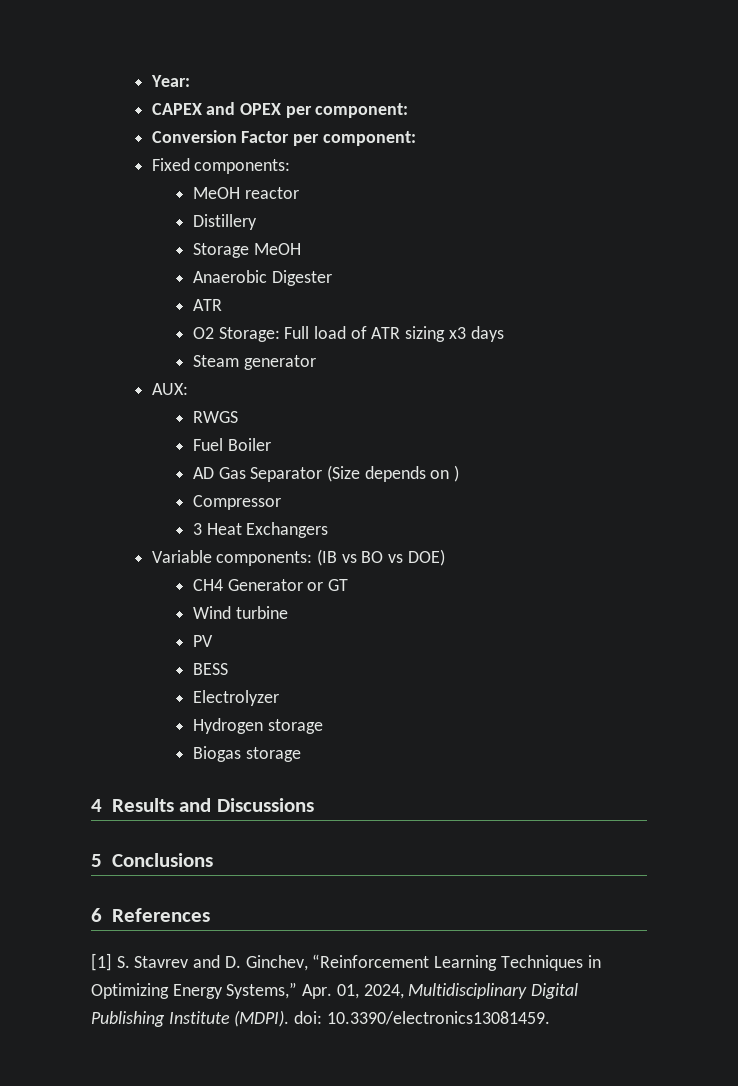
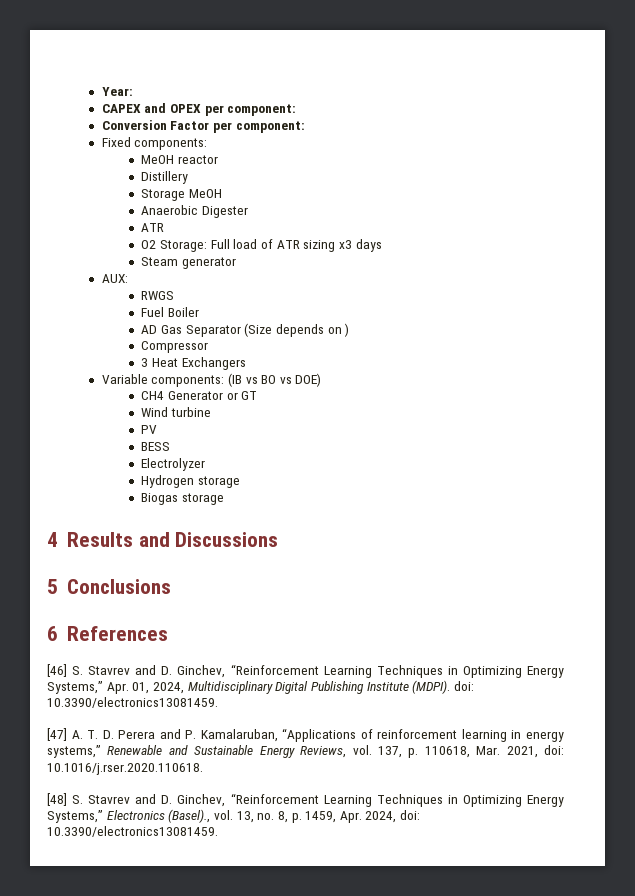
- [1] S. Stavrev and D. Ginchev, “Reinforcement Learning Techniques in Optimizing Energy Systems,” Apr. 01, 2024, Multidisciplinary Digital Publishing Institute (MDPI). doi: 10.3390/electronics13081459.
+ [46] S. Stavrev and D. Ginchev, “Reinforcement Learning Techniques in Optimizing Energy Systems,” Apr. 01, 2024, Multidisciplinary Digital Publishing Institute (MDPI). doi: 10.3390/electronics13081459.
+ [47] A. T. D. Perera and P. Kamalaruban, “Applications of reinforcement learning in energy systems,” Renewable and Sustainable Energy Reviews, vol. 137, p. 110618, Mar. 2021, doi: 10.1016/j.rser.2020.110618.
+ [48] S. Stavrev and D. Ginchev, “Reinforcement Learning Techniques in Optimizing Energy Systems,” Electronics (Basel)., vol. 13, no. 8, p. 1459, Apr. 2024, doi: 10.3390/electronics13081459.

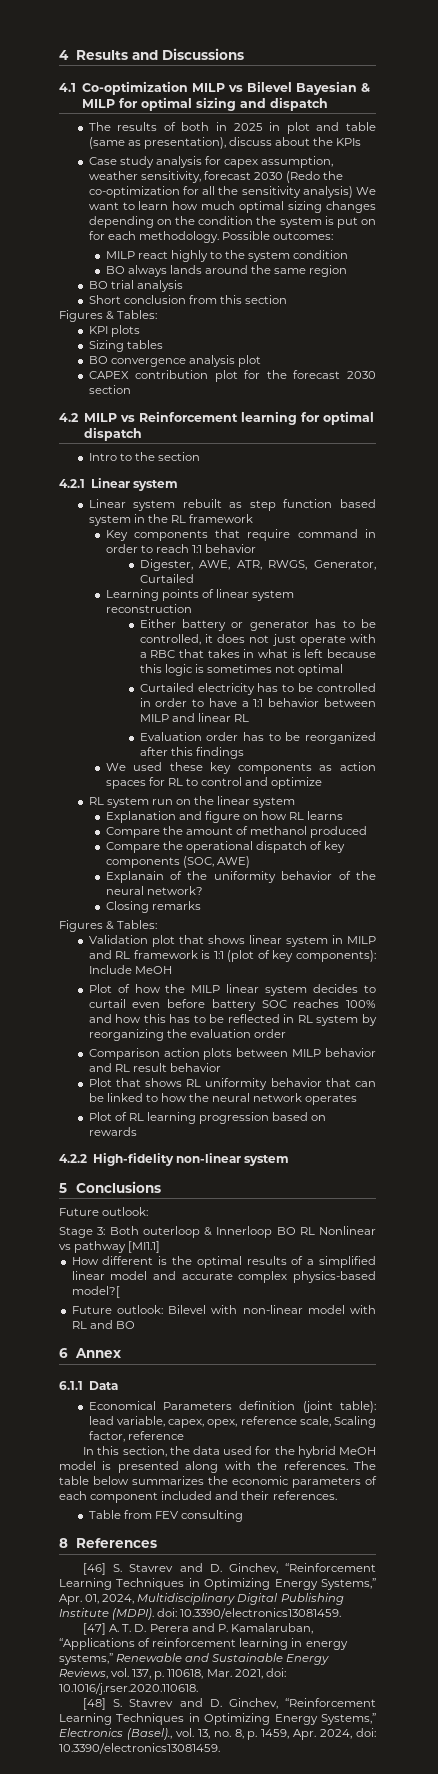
- Year:
- CAPEX and OPEX per component:
- Conversion Factor per component:
- Fixed components:
- MeOH reactor
- Distillery
- Storage MeOH
- Anaerobic Digester
- ATR
- O2 Storage: Full load of ATR sizing x3 days
- Steam generator
- AUX:
- RWGS
- Fuel Boiler
- AD Gas Separator (Size depends on )
- Compressor
- 3 Heat Exchangers
- Variable components: (IB vs BO vs DOE)
- CH4 Generator or GT
- Wind turbine
- PV
- BESS
- Electrolyzer
- Hydrogen storage
- Biogas storage
  4 Results and Discussions
+ 4.1 Co-optimization MILP vs Bilevel Bayesian & MILP for optimal sizing and dispatch
+ The results of both in 2025 in plot and table (same as presentation), discuss about the KPIs
+ Case study analysis for capex assumption, weather sensitivity, forecast 2030 (Redo the co-optimization for all the sensitivity analysis) We want to learn how much optimal sizing changes depending on the condition the system is put on for each methodology. Possible outcomes:
+ MILP react highly to the system condition
+ BO always lands around the same region
+ BO trial analysis
+ Short conclusion from this section
+ Figures & Tables:
+ KPI plots
+ Sizing tables
+ BO convergence analysis plot
+ CAPEX contribution plot for the forecast 2030 section
+ 4.2 MILP vs Reinforcement learning for optimal dispatch
+ Intro to the section
+ 4.2.1 Linear system
+ Linear system rebuilt as step function based system in the RL framework
+ Key components that require command in order to reach 1:1 behavior
+ Digester, AWE, ATR, RWGS, Generator, Curtailed
+ Learning points of linear system reconstruction
+ Either battery or generator has to be controlled, it does not just operate with a RBC that takes in what is left because this logic is sometimes not optimal
+ Curtailed electricity has to be controlled in order to have a 1:1 behavior between MILP and linear RL
+ Evaluation order has to be reorganized after this findings
+ We used these key components as action spaces for RL to control and optimize
+ RL system run on the linear system
+ Explanation and figure on how RL learns
+ Compare the amount of methanol produced
+ Compare the operational dispatch of key components (SOC, AWE)
+ Explanain of the uniformity behavior of the neural network?
+ Closing remarks
+ Figures & Tables:
+ Validation plot that shows linear system in MILP and RL framework is 1:1 (plot of key components): Include MeOH
+ Plot of how the MILP linear system decides to curtail even before battery SOC reaches 100% and how this has to be reflected in RL system by reorganizing the evaluation order
+ Comparison action plots between MILP behavior and RL result behavior
+ Plot that shows RL uniformity behavior that can be linked to how the neural network operates
+ Plot of RL learning progression based on rewards
+ 4.2.2 High-fidelity non-linear system
  5 Conclusions
- 6 References
+ Future outlook:
+ Stage 3: Both outerloop & Innerloop BO RL Nonlinear vs pathway [MI1.1]
+ How different is the optimal results of a simplified linear model and accurate complex physics-based model?[
+ Future outlook: Bilevel with non-linear model with RL and BO
+ 6 Annex
+ 6.1.1 Data
+ Economical Parameters definition (joint table): lead variable, capex, opex, reference scale, Scaling factor, reference
+ In this section, the data used for the hybrid MeOH model is presented along with the references. The table below summarizes the economic parameters of each component included and their references.
+ Table from FEV consulting
+ 8 References

